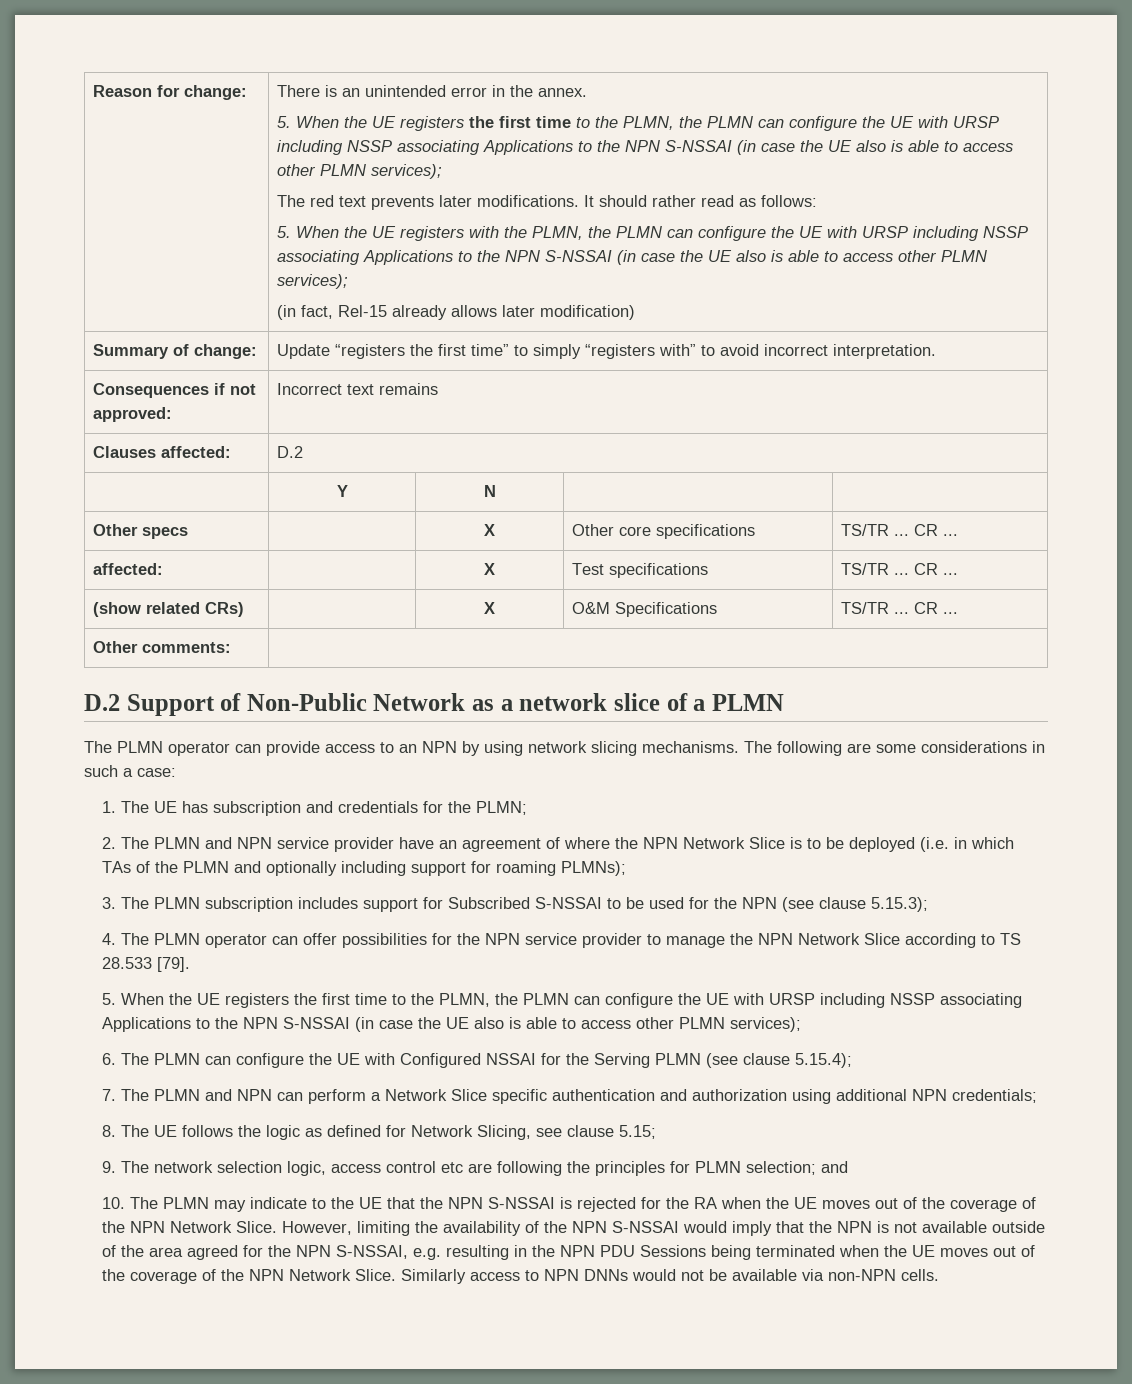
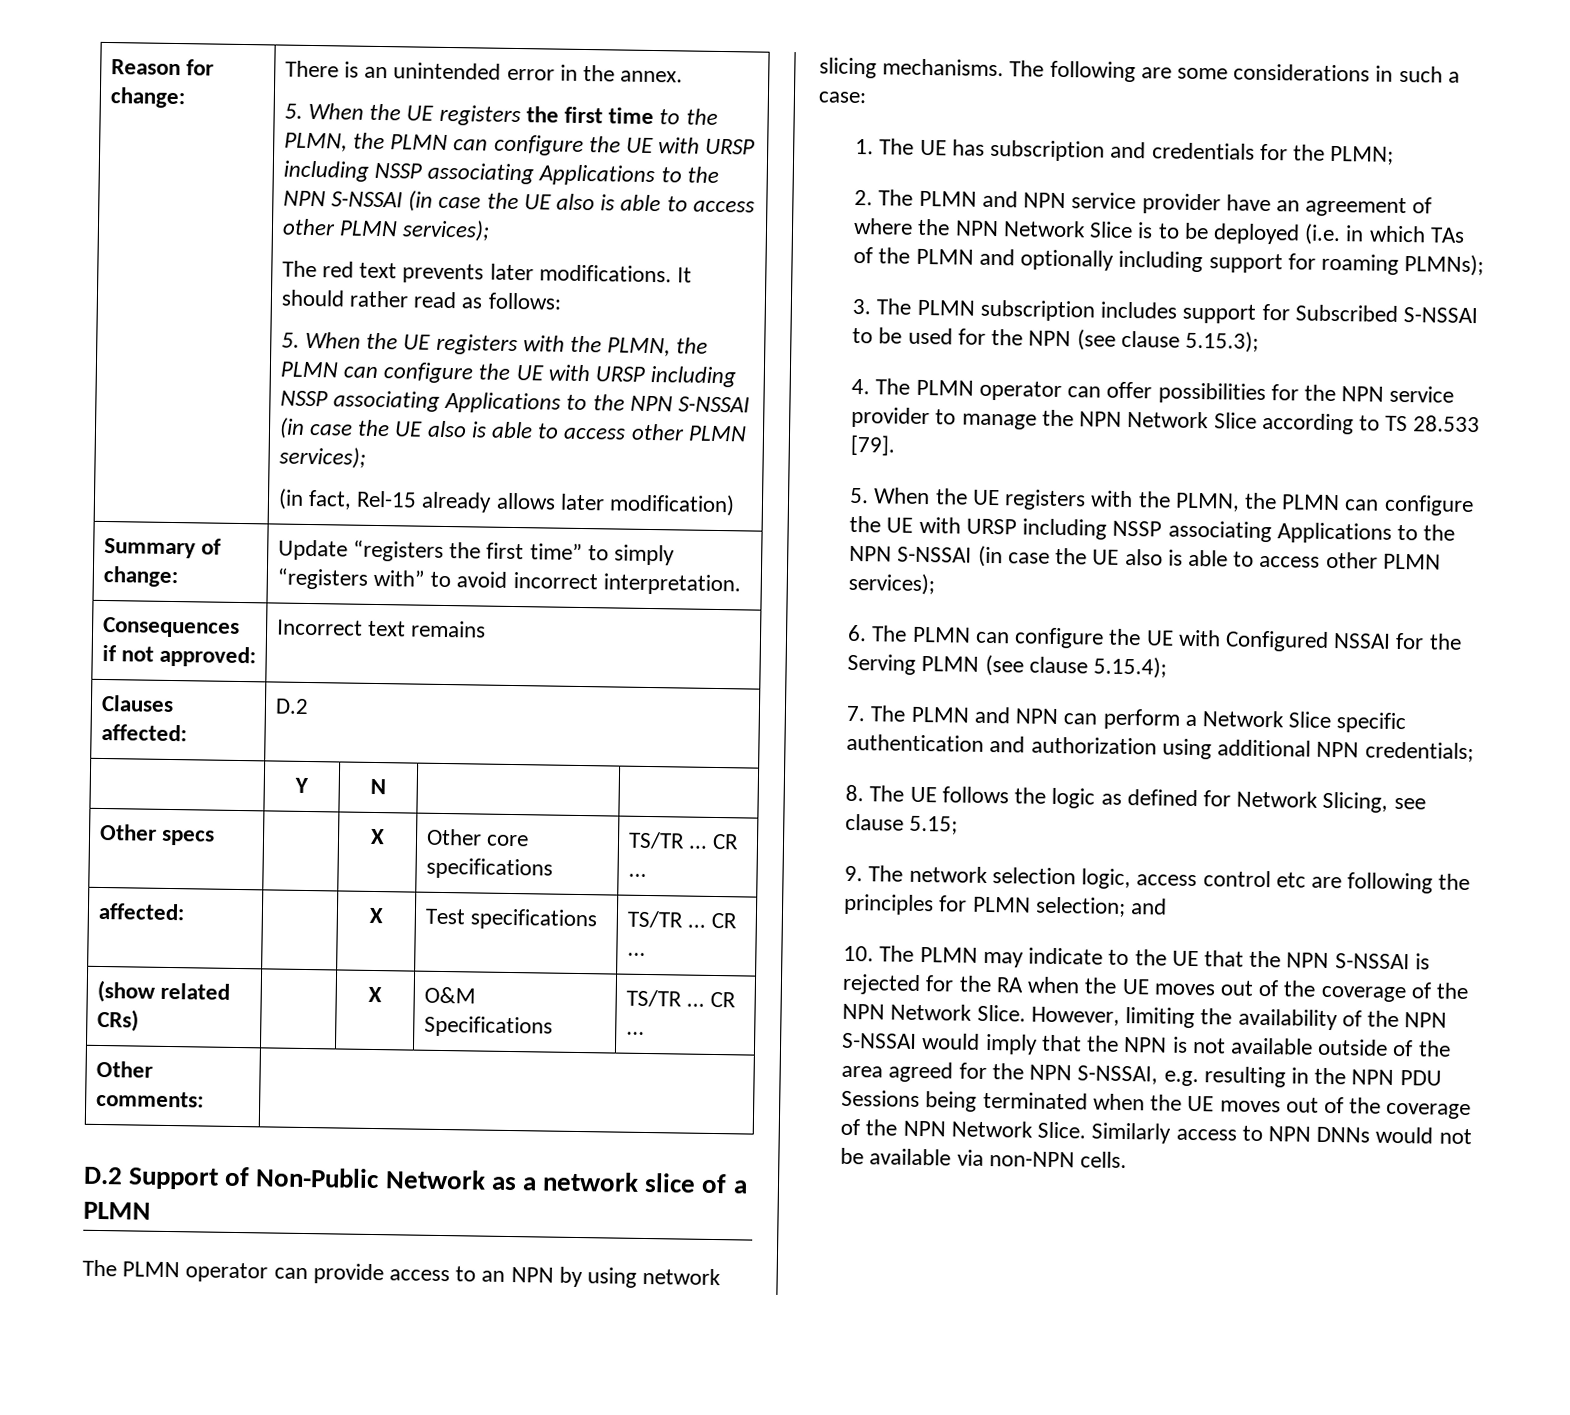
  4. The PLMN operator can offer possibilities for the NPN service provider to manage the NPN Network Slice according to TS 28.533 [79].
- 5. When the UE registers the first time to the PLMN, the PLMN can configure the UE with URSP including NSSP associating Applications to the NPN S-NSSAI (in case the UE also is able to access other PLMN services);
+ 5. When the UE registers with the PLMN, the PLMN can configure the UE with URSP including NSSP associating Applications to the NPN S-NSSAI (in case the UE also is able to access other PLMN services);

